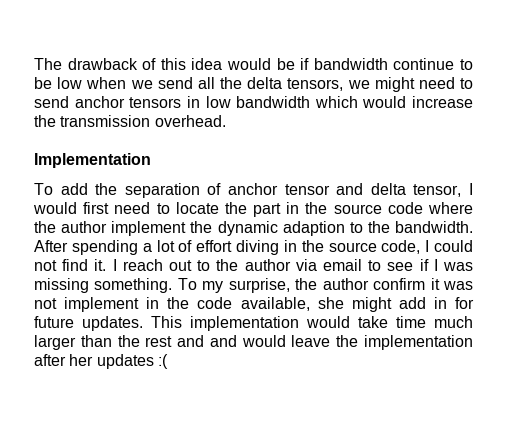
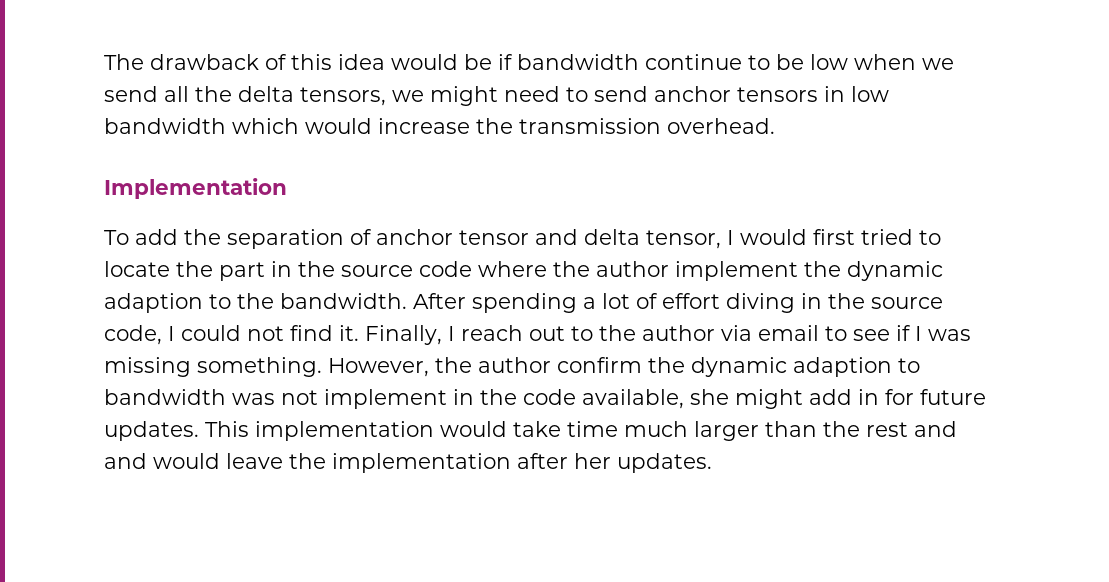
- To add the separation of anchor tensor and delta tensor, I would first need to locate the part in the source code where the author implement the dynamic adaption to the bandwidth.
+ To add the separation of anchor tensor and delta tensor, I would first tried to locate the part in the source code where the author implement the dynamic adaption to the bandwidth.
- I reach out to the author via email to see if I was missing something.
+ Finally, I reach out to the author via email to see if I was missing something.
- To my surprise, the author confirm it was not implement in the code available, she might add in for future updates.
+ However, the author confirm the dynamic adaption to bandwidth was not implement in the code available, she might add in for future updates.
- This implementation would take time much larger than the rest and and would leave the implementation after her updates :(
+ This implementation would take time much larger than the rest and and would leave the implementation after her updates.

